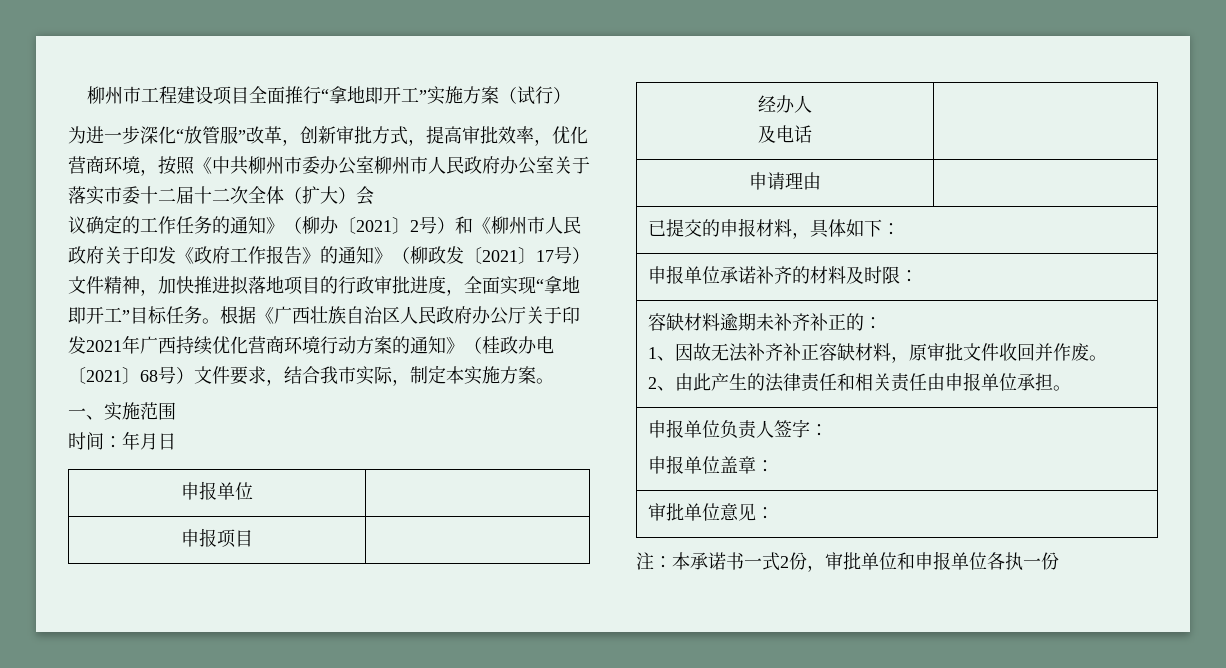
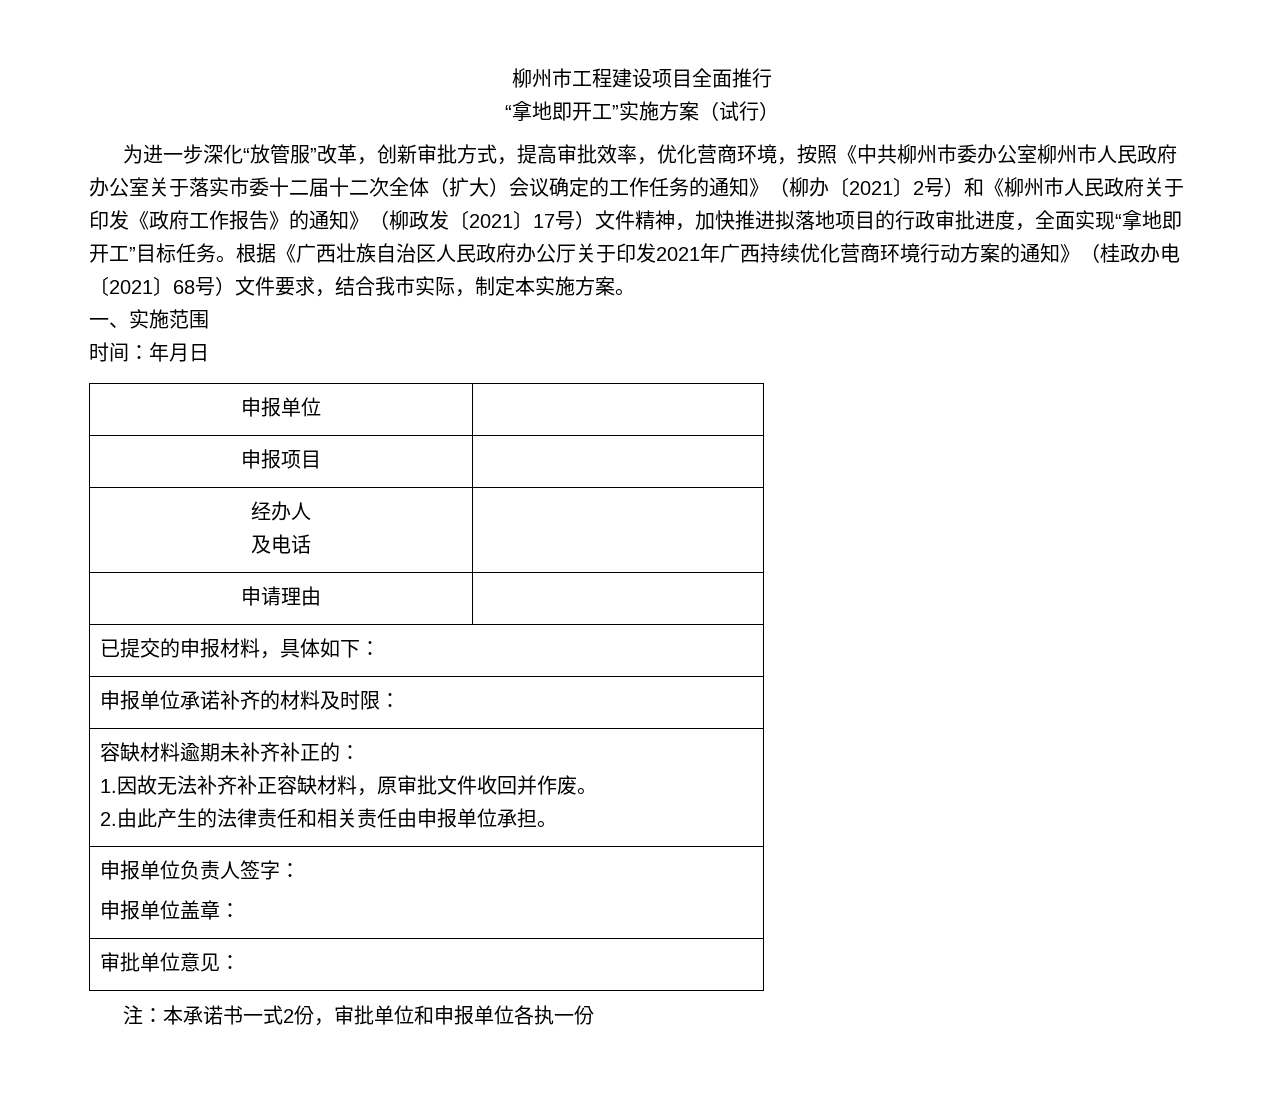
- 柳州市工程建设项目全面推行“拿地即开工”实施方案（试行）
+ 柳州市工程建设项目全面推行
+ “拿地即开工”实施方案（试行）
- 为进一步深化“放管服”改革，创新审批方式，提高审批效率，优化营商环境，按照《中共柳州市委办公室柳州市人民政府办公室关于落实市委十二届十二次全体（扩大）会
- 议确定的工作任务的通知》（柳办〔2021〕2号）和《柳州市人民政府关于印发《政府工作报告》的通知》（柳政发〔2021〕17号）文件精神，加快推进拟落地项目的行政审批进度，全面实现“拿地即开工”目标任务。
+ 为进一步深化“放管服”改革，创新审批方式，提高审批效率，优化营商环境，按照《中共柳州市委办公室柳州市人民政府办公室关于落实市委十二届十二次全体（扩大）会议确定的工作任务的通知》（柳办〔2021〕2号）和《柳州市人民政府关于印发《政府工作报告》的通知》（柳政发〔2021〕17号）文件精神，加快推进拟落地项目的行政审批进度，全面实现“拿地即开工”目标任务。
  容缺材料逾期未补齐补正的：
- 1、因故无法补齐补正容缺材料，原审批文件收回并作废。
- 2、由此产生的法律责任和相关责任由申报单位承担。
+ 1.因故无法补齐补正容缺材料，原审批文件收回并作废。
+ 2.由此产生的法律责任和相关责任由申报单位承担。

